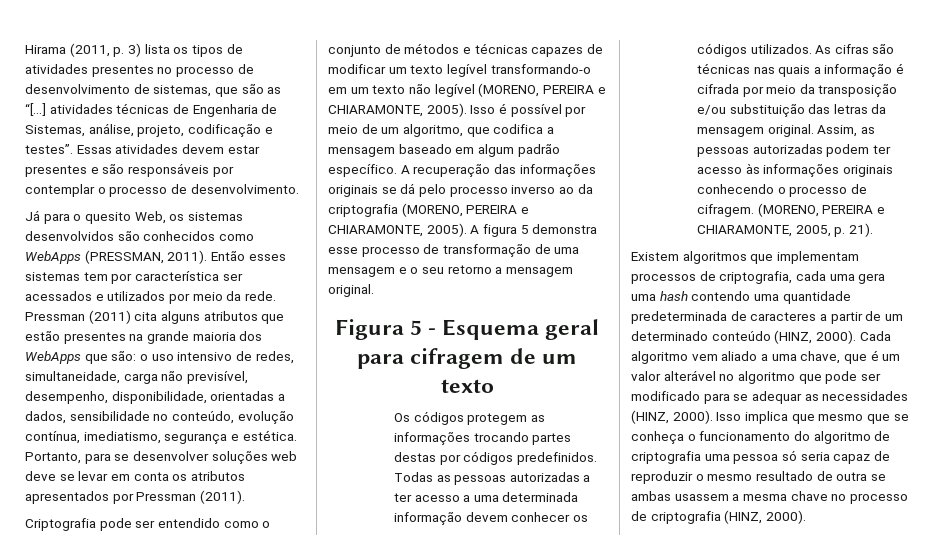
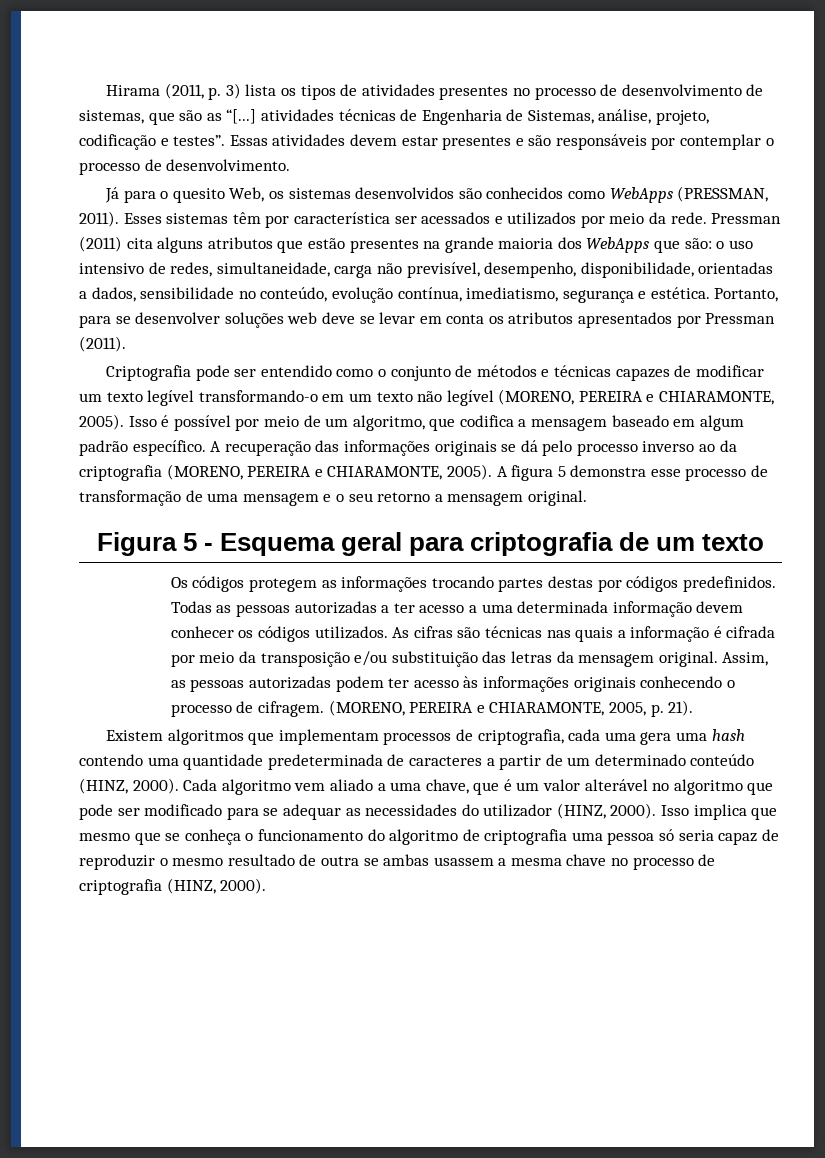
- Então esses sistemas tem por característica ser acessados e utilizados por meio da rede.
+ Esses sistemas têm por característica ser acessados e utilizados por meio da rede.
- Figura 5 - Esquema geral para cifragem de um texto
+ Figura 5 - Esquema geral para criptografia de um texto
- Cada algoritmo vem aliado a uma chave, que é um valor alterável no algoritmo que pode ser modificado para se adequar as necessidades (HINZ, 2000).
+ Cada algoritmo vem aliado a uma chave, que é um valor alterável no algoritmo que pode ser modificado para se adequar as necessidades do utilizador (HINZ, 2000).

